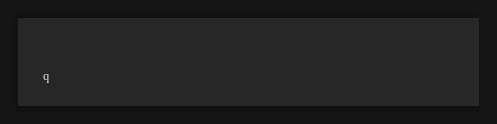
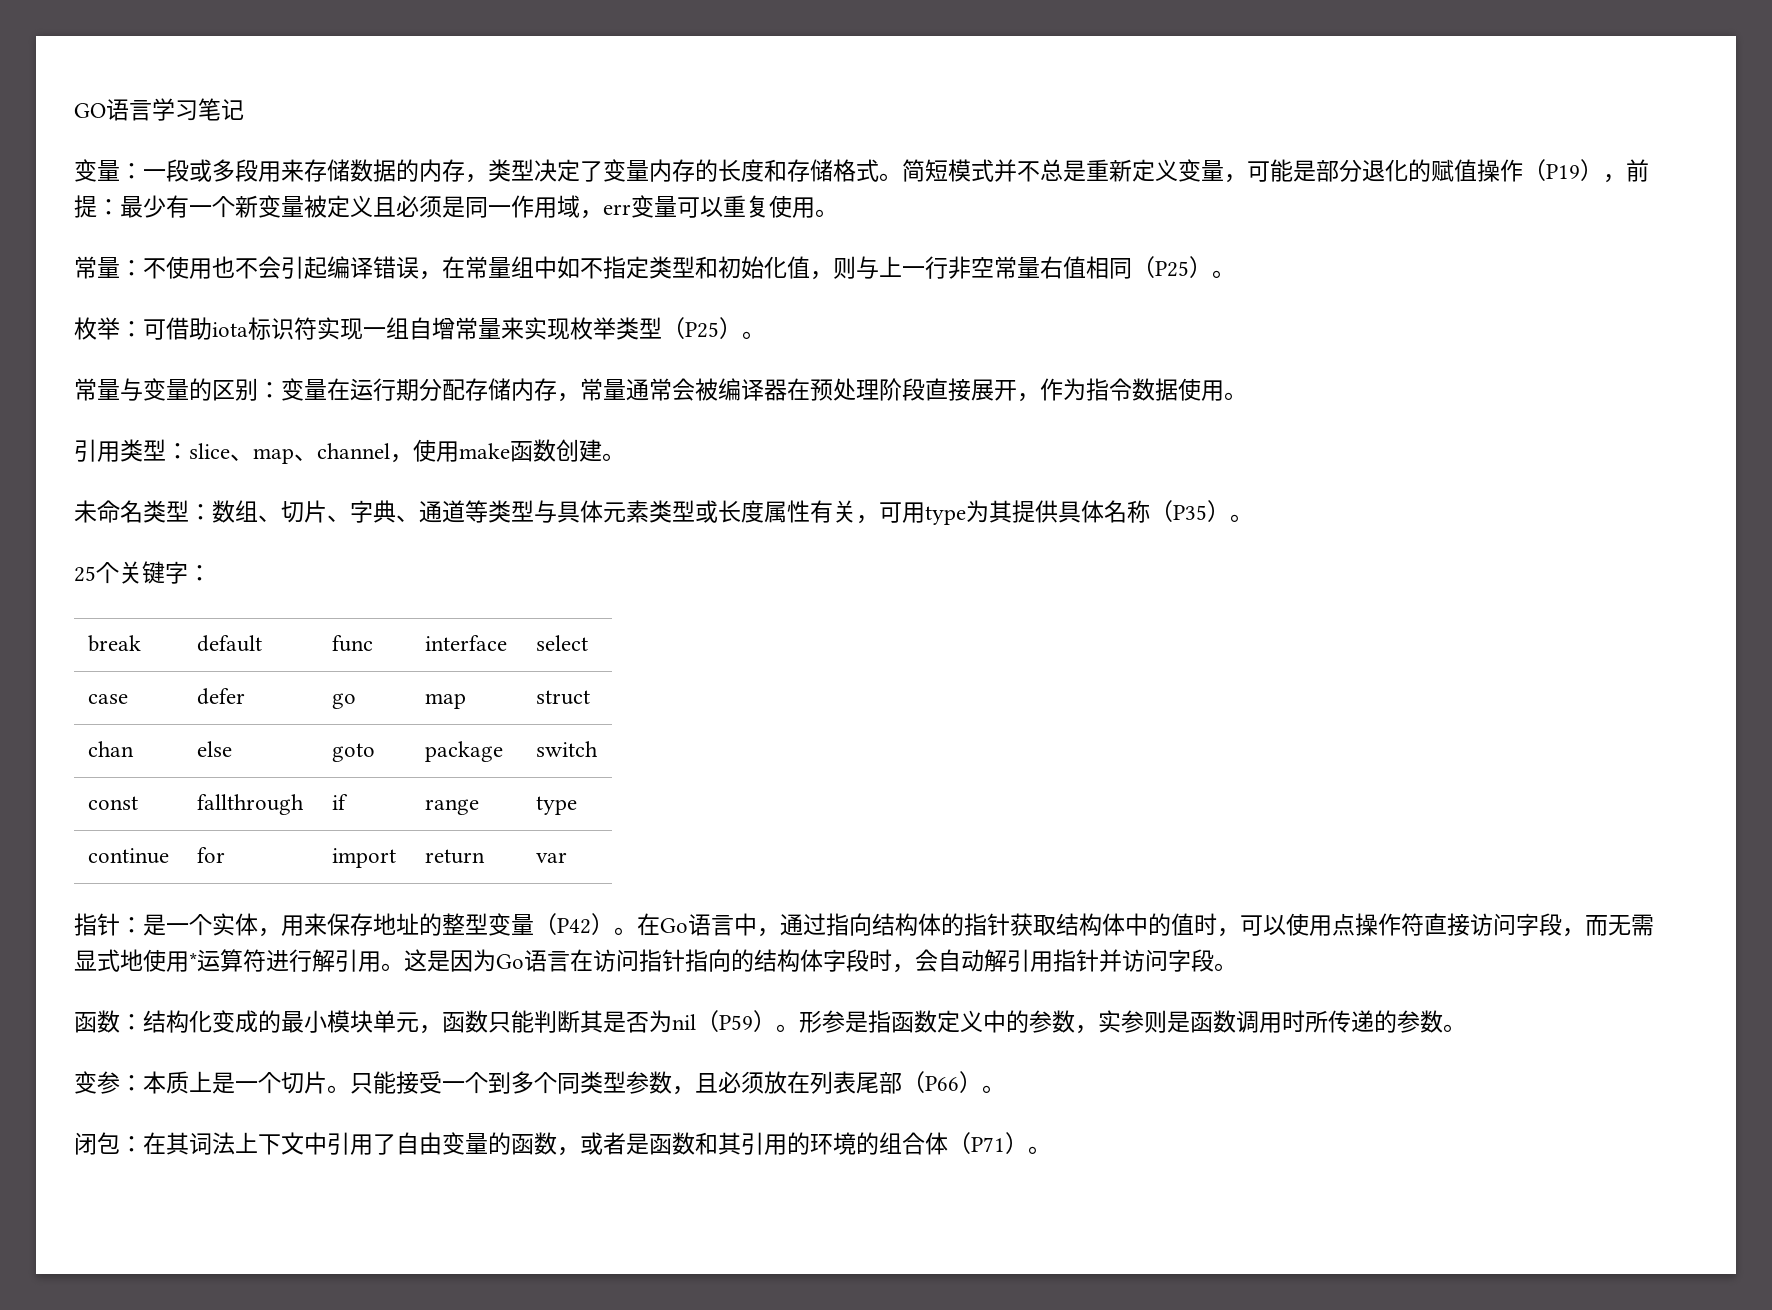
- q
+ GO语言学习笔记
+ 变量：一段或多段用来存储数据的内存，类型决定了变量内存的长度和存储格式。简短模式并不总是重新定义变量，可能是部分退化的赋值操作（P19），前提：最少有一个新变量被定义且必须是同一作用域，err变量可以重复使用。
+ 常量：不使用也不会引起编译错误，在常量组中如不指定类型和初始化值，则与上一行非空常量右值相同（P25）。
+ 枚举：可借助iota标识符实现一组自增常量来实现枚举类型（P25）。
+ 常量与变量的区别：变量在运行期分配存储内存，常量通常会被编译器在预处理阶段直接展开，作为指令数据使用。
+ 引用类型：slice、map、channel，使用make函数创建。
+ 未命名类型：数组、切片、字典、通道等类型与具体元素类型或长度属性有关，可用type为其提供具体名称（P35）。
+ 25个关键字：
+ break | default | func | interface | select
+ case | defer | go | map | struct
+ chan | else | goto | package | switch
+ const | fallthrough | if | range | type
+ continue | for | import | return | var
+ 指针：是一个实体，用来保存地址的整型变量（P42）。在Go语言中，通过指向结构体的指针获取结构体中的值时，可以使用点操作符直接访问字段，而无需显式地使用*运算符进行解引用。这是因为Go语言在访问指针指向的结构体字段时，会自动解引用指针并访问字段。
+ 函数：结构化变成的最小模块单元，函数只能判断其是否为nil（P59）。形参是指函数定义中的参数，实参则是函数调用时所传递的参数。
+ 变参：本质上是一个切片。只能接受一个到多个同类型参数，且必须放在列表尾部（P66）。
+ 闭包：在其词法上下文中引用了自由变量的函数，或者是函数和其引用的环境的组合体（P71）。

